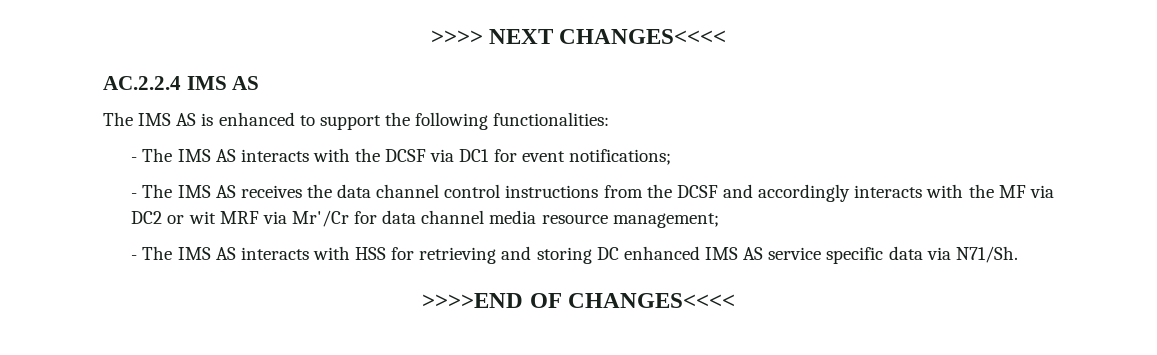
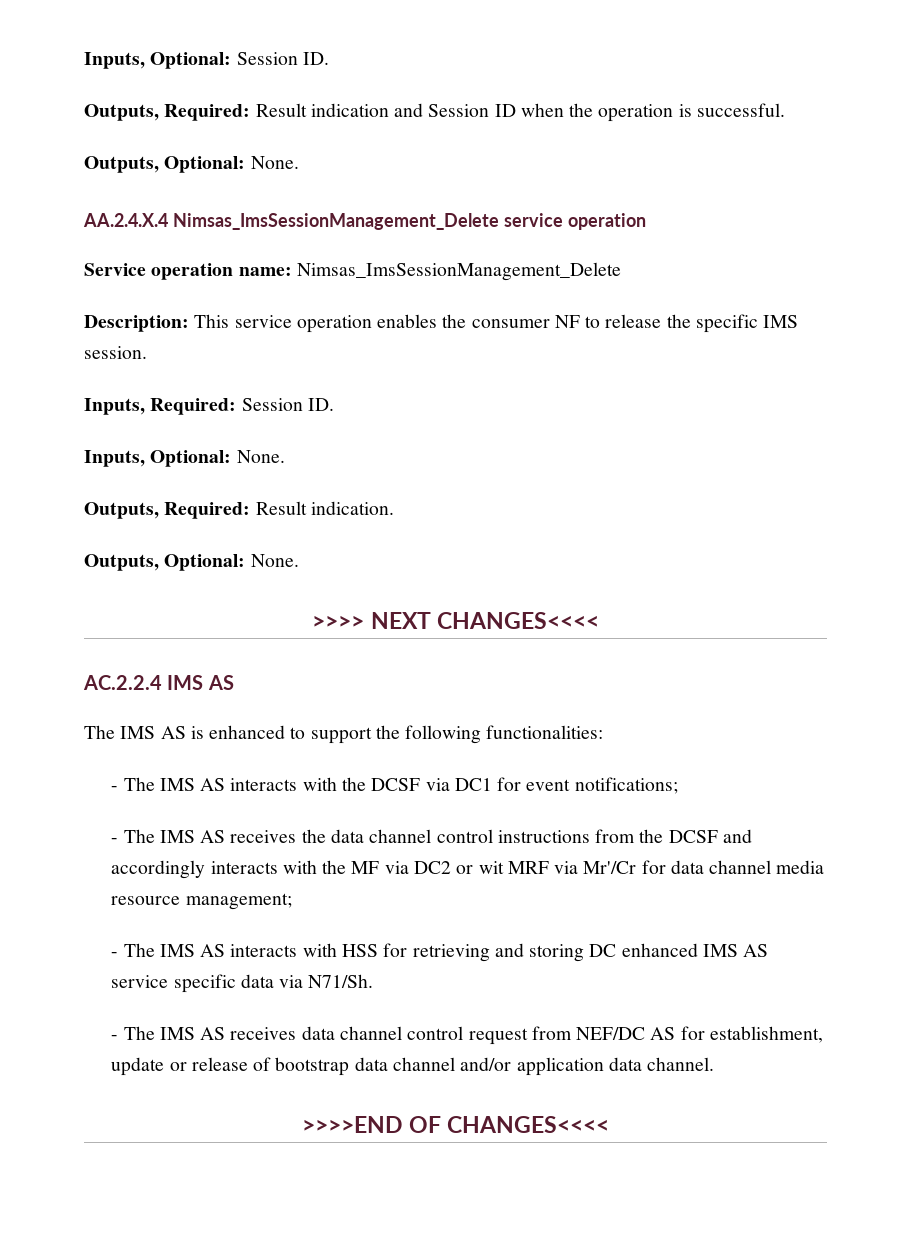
+ Inputs, Optional: Session ID.
+ Outputs, Required: Result indication and Session ID when the operation is successful.
+ Outputs, Optional: None.
+ AA.2.4.X.4 Nimsas_ImsSessionManagement_Delete service operation
+ Service operation name: Nimsas_ImsSessionManagement_Delete
+ Description: This service operation enables the consumer NF to release the specific IMS session.
+ Inputs, Required: Session ID.
+ Inputs, Optional: None.
+ Outputs, Required: Result indication.
+ Outputs, Optional: None.
+ - The IMS AS receives data channel control request from NEF/DC AS for establishment, update or release of bootstrap data channel and/or application data channel.

